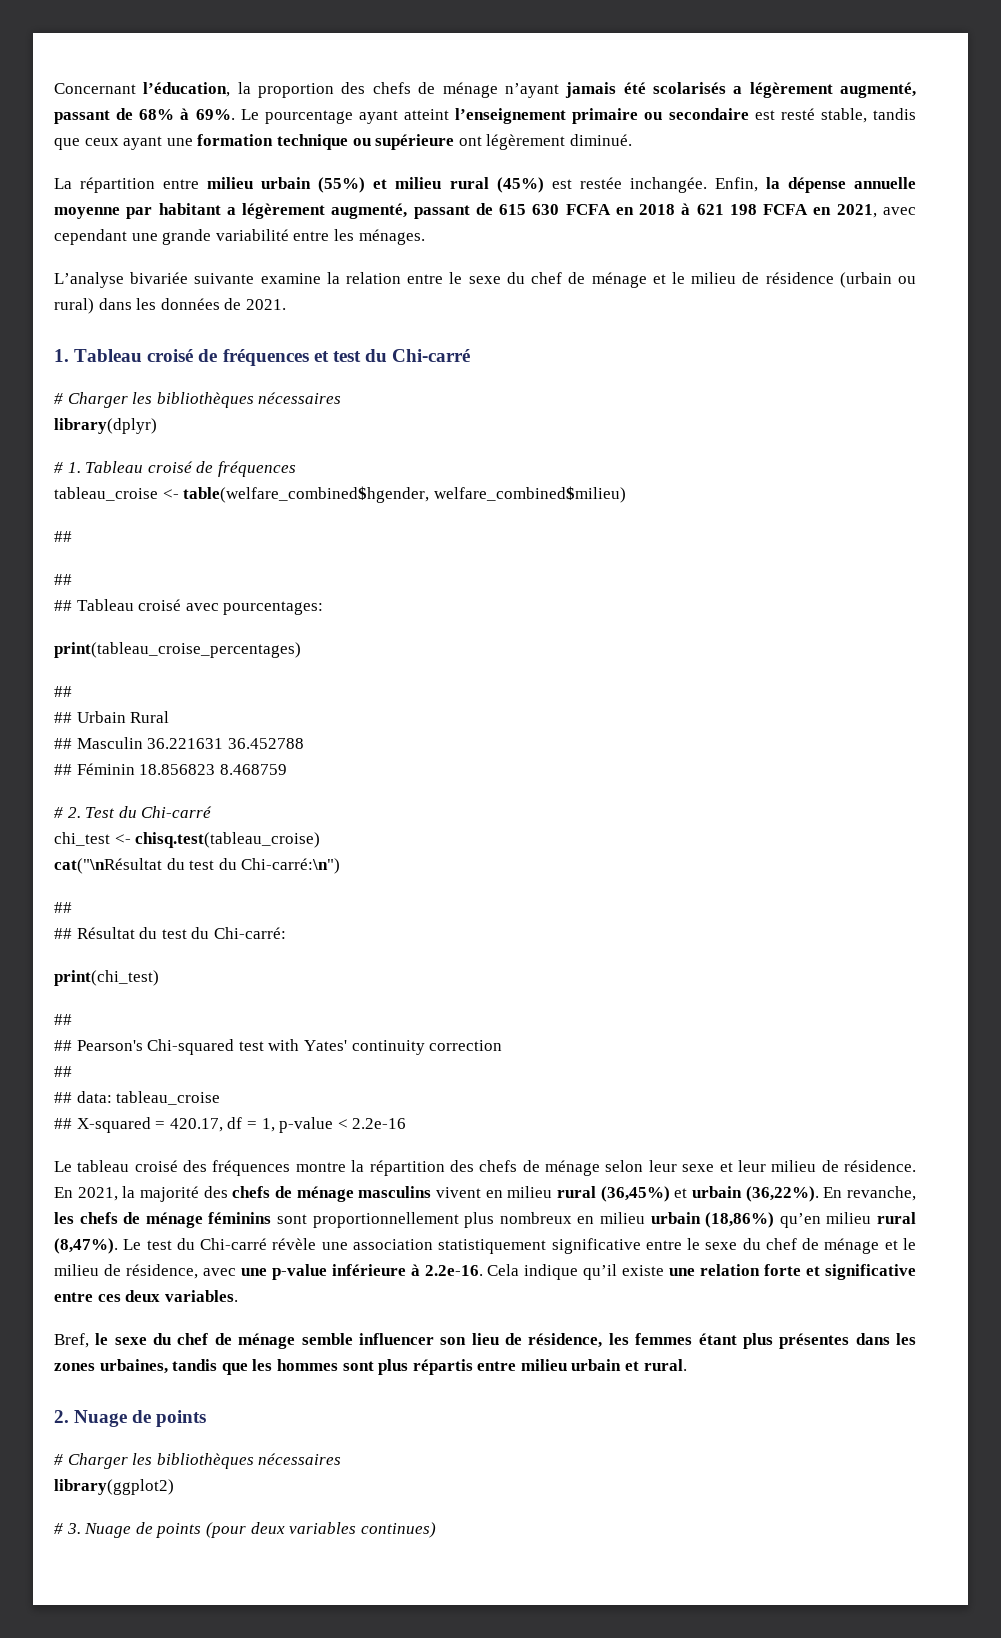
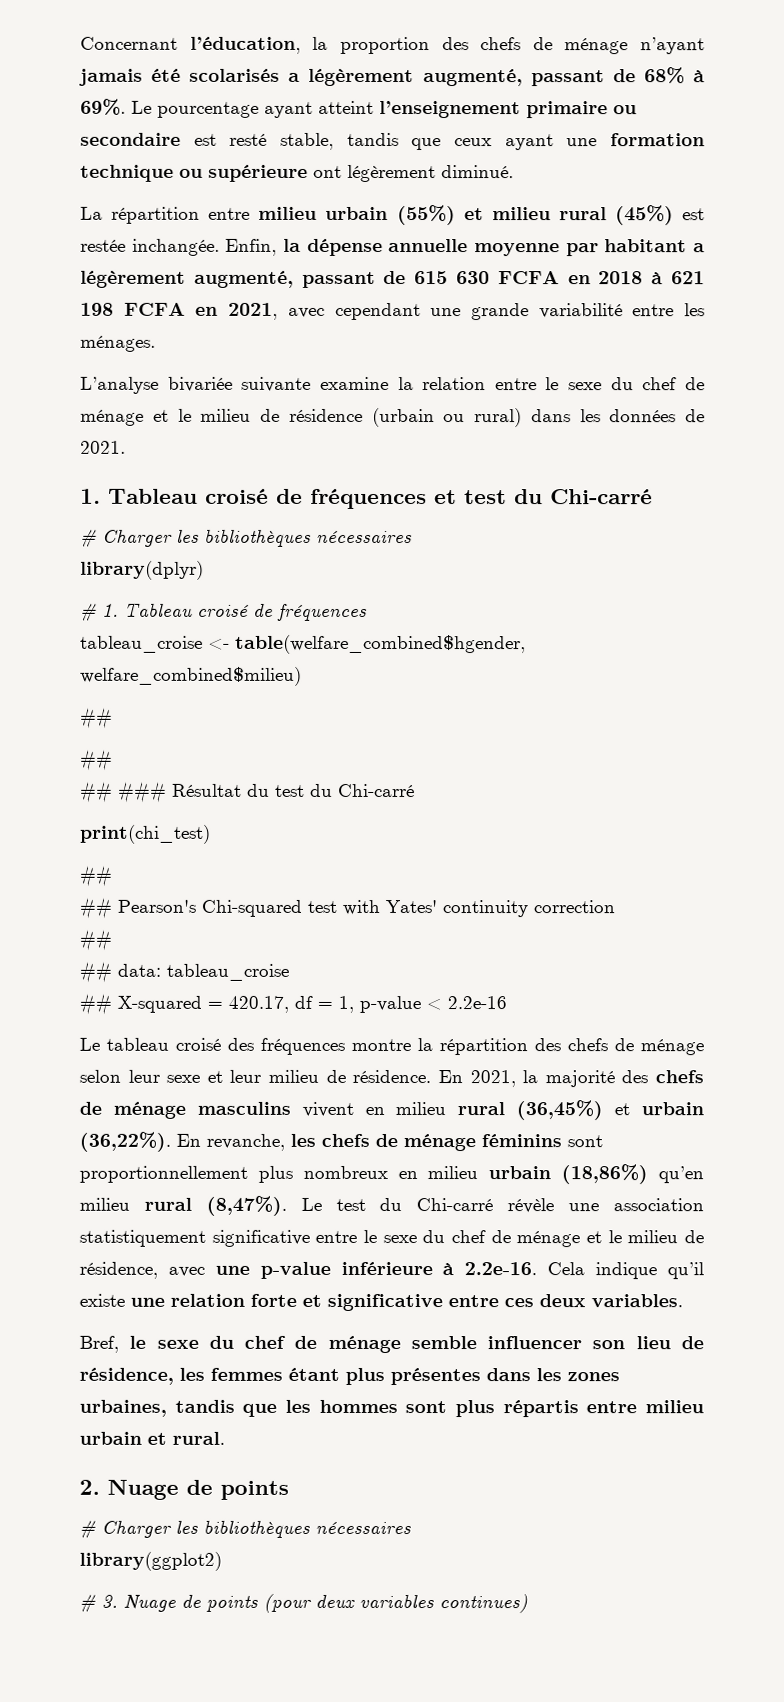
- ## Tableau croisé avec pourcentages:
- print(tableau_croise_percentages)
- ##
- ## Urbain Rural
- ## Masculin 36.221631 36.452788
- ## Féminin 18.856823 8.468759
- # 2. Test du Chi-carré
- chi_test <- chisq.test(tableau_croise)
- cat("\nRésultat du test du Chi-carré:\n")
- ##
- ## Résultat du test du Chi-carré:
+ ## ### Résultat du test du Chi-carré

